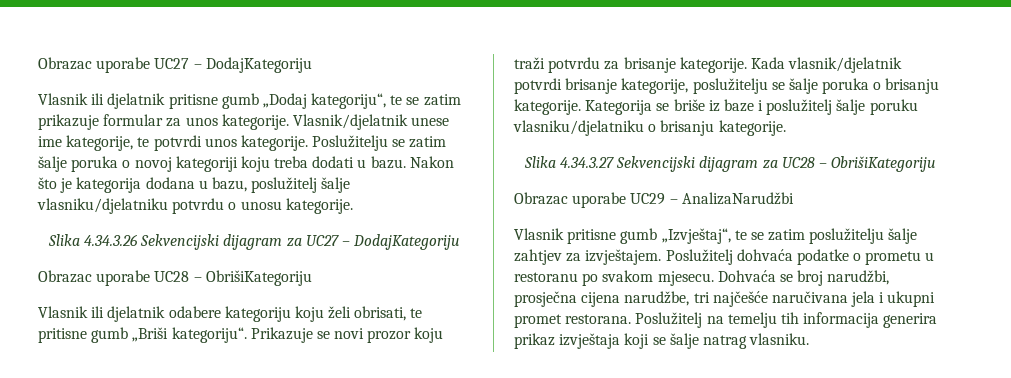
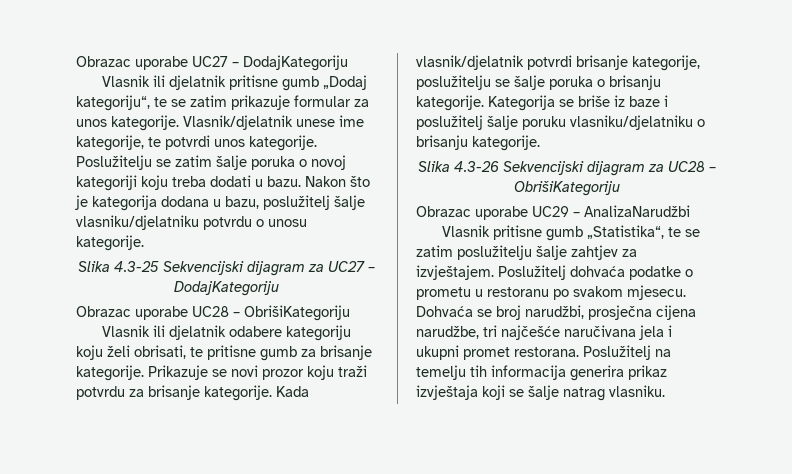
- Slika 4.34.3.26 Sekvencijski dijagram za UC27 – DodajKategoriju
+ Slika 4.3-25 Sekvencijski dijagram za UC27 – DodajKategoriju
- Vlasnik ili djelatnik odabere kategoriju koju želi obrisati, te pritisne gumb „Briši kategoriju“.
+ Vlasnik ili djelatnik odabere kategoriju koju želi obrisati, te pritisne gumb za brisanje kategorije.
- Slika 4.34.3.27 Sekvencijski dijagram za UC28 – ObrišiKategoriju
+ Slika 4.3-26 Sekvencijski dijagram za UC28 – ObrišiKategoriju
- Vlasnik pritisne gumb „Izvještaj“, te se zatim poslužitelju šalje zahtjev za izvještajem.
+ Vlasnik pritisne gumb „Statistika“, te se zatim poslužitelju šalje zahtjev za izvještajem.

